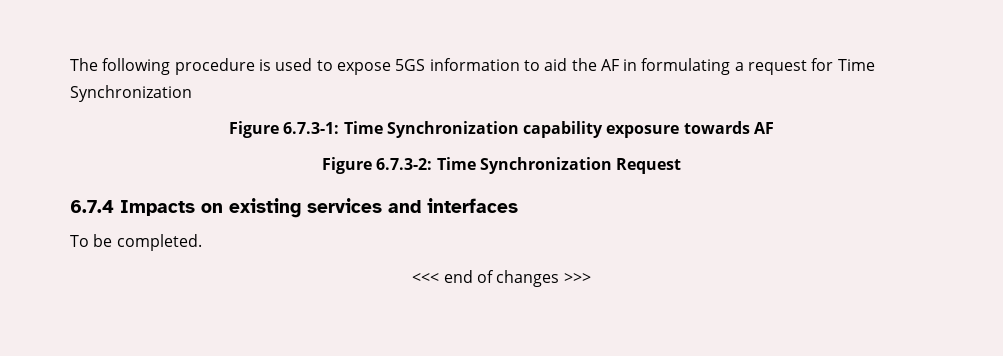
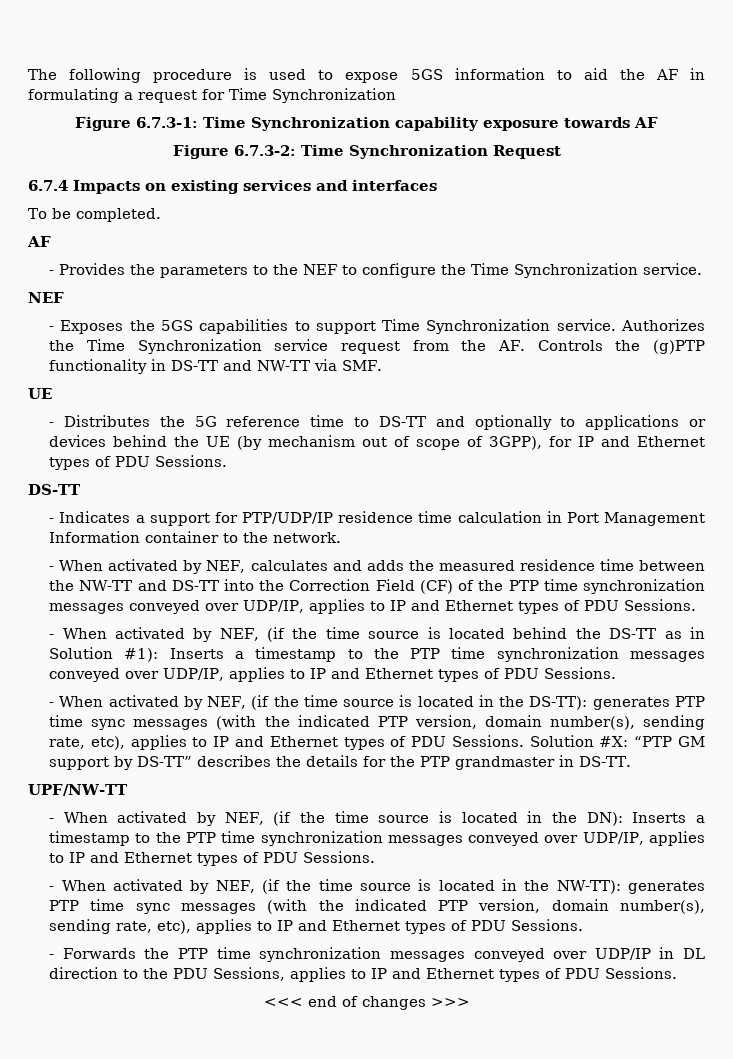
  To be completed.
+ AF
+ - Provides the parameters to the NEF to configure the Time Synchronization service.
+ NEF
+ - Exposes the 5GS capabilities to support Time Synchronization service. Authorizes the Time Synchronization service request from the AF. Controls the (g)PTP functionality in DS-TT and NW-TT via SMF.
+ UE
+ - Distributes the 5G reference time to DS-TT and optionally to applications or devices behind the UE (by mechanism out of scope of 3GPP), for IP and Ethernet types of PDU Sessions.
+ DS-TT
+ - Indicates a support for PTP/UDP/IP residence time calculation in Port Management Information container to the network.
+ - When activated by NEF, calculates and adds the measured residence time between the NW-TT and DS-TT into the Correction Field (CF) of the PTP time synchronization messages conveyed over UDP/IP, applies to IP and Ethernet types of PDU Sessions.
+ - When activated by NEF, (if the time source is located behind the DS-TT as in Solution #1): Inserts a timestamp to the PTP time synchronization messages conveyed over UDP/IP, applies to IP and Ethernet types of PDU Sessions.
+ - When activated by NEF, (if the time source is located in the DS-TT): generates PTP time sync messages (with the indicated PTP version, domain number(s), sending rate, etc), applies to IP and Ethernet types of PDU Sessions. Solution #X: “PTP GM support by DS-TT” describes the details for the PTP grandmaster in DS-TT.
+ UPF/NW-TT
+ - When activated by NEF, (if the time source is located in the DN): Inserts a timestamp to the PTP time synchronization messages conveyed over UDP/IP, applies to IP and Ethernet types of PDU Sessions.
+ - When activated by NEF, (if the time source is located in the NW-TT): generates PTP time sync messages (with the indicated PTP version, domain number(s), sending rate, etc), applies to IP and Ethernet types of PDU Sessions.
+ - Forwards the PTP time synchronization messages conveyed over UDP/IP in DL direction to the PDU Sessions, applies to IP and Ethernet types of PDU Sessions.

